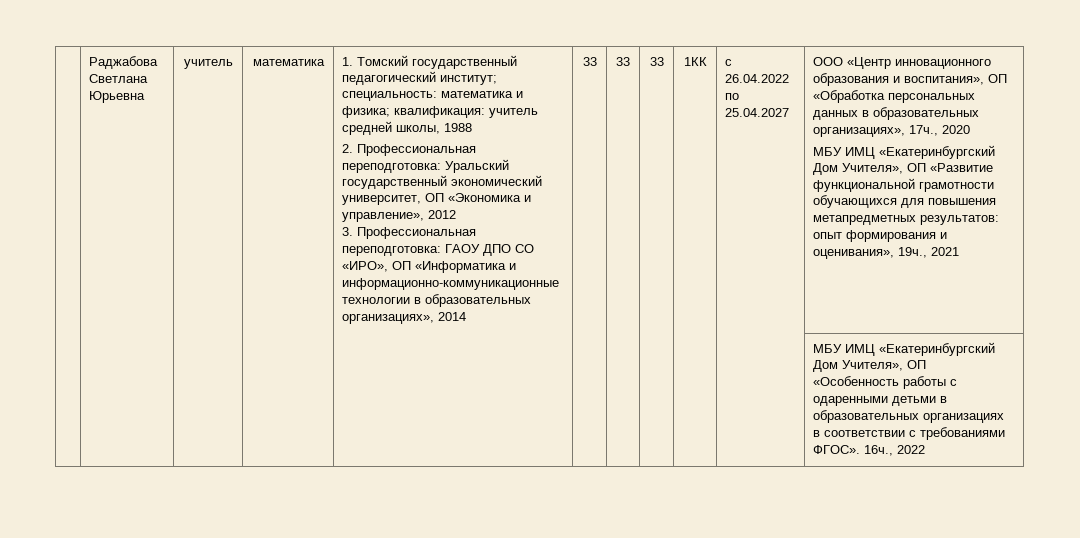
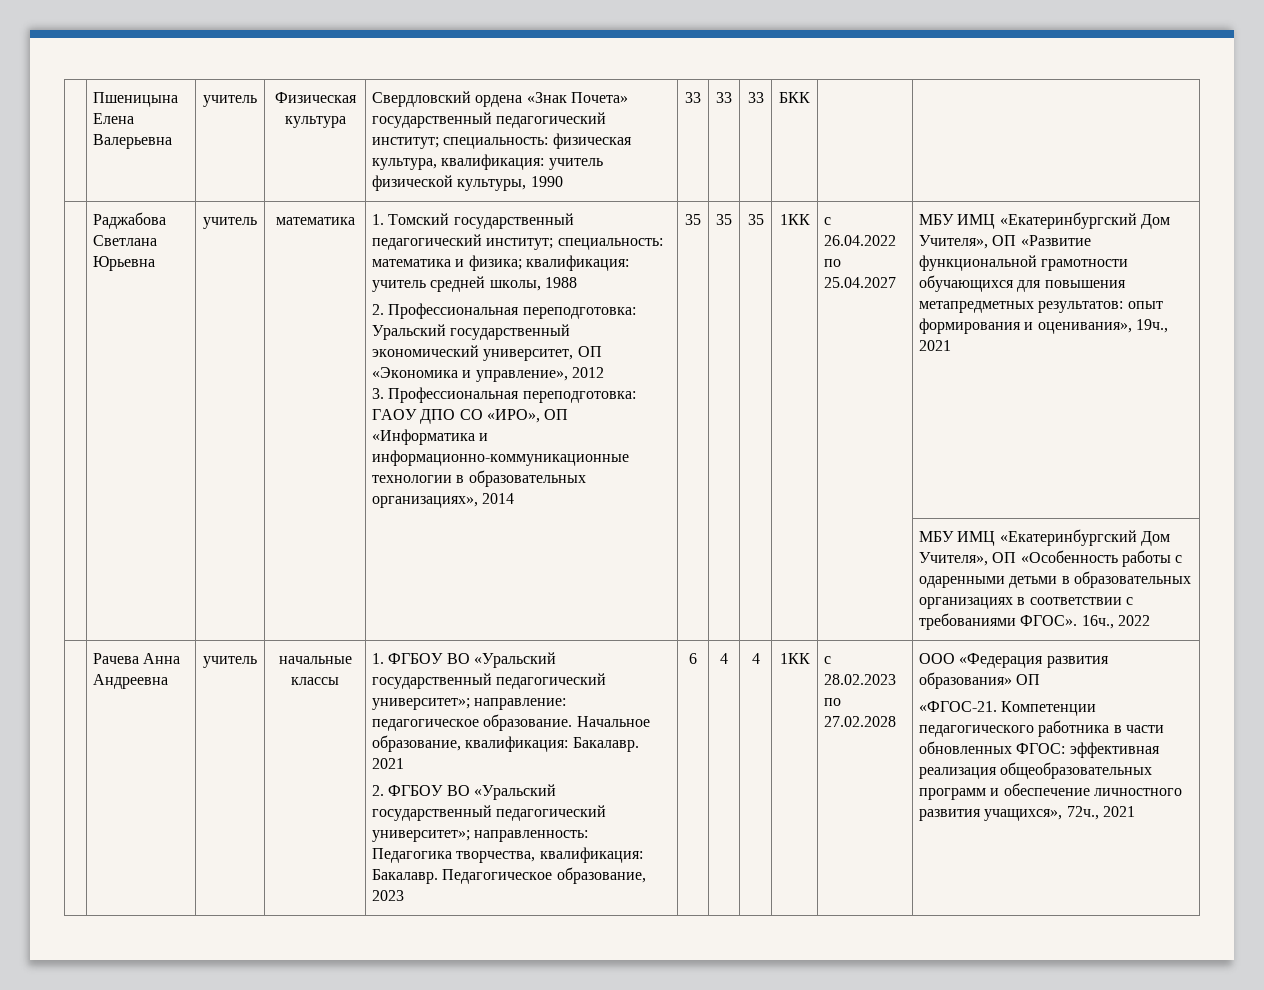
+ Пшеницына Елена Валерьевна | учитель | Физическая культура | Свердловский ордена «Знак Почета» государственный педагогический институт; специальность: физическая культура, квалификация: учитель физической культуры, 1990 | 33 | 33 | 33 | БКК
- 33 | 33 | 33
+ 35 | 35 | 35
- ООО «Центр инновационного образования и воспитания», ОП «Обработка персональных данных в образовательных организациях», 17ч., 2020
+ Рачева Анна Андреевна | учитель | начальные классы | 1. ФГБОУ ВО «Уральский государственный педагогический университет»; направление: педагогическое образование. Начальное образование, квалификация: Бакалавр. 2021
+ 2. ФГБОУ ВО «Уральский государственный педагогический университет»; направленность: Педагогика творчества, квалификация: Бакалавр. Педагогическое образование, 2023 | 6 | 4 | 4 | 1КК | с 28.02.2023 по 27.02.2028 | ООО «Федерация развития образования» ОП
+ «ФГОС-21. Компетенции педагогического работника в части обновленных ФГОС: эффективная реализация общеобразовательных программ и обеспечение личностного развития учащихся», 72ч., 2021

